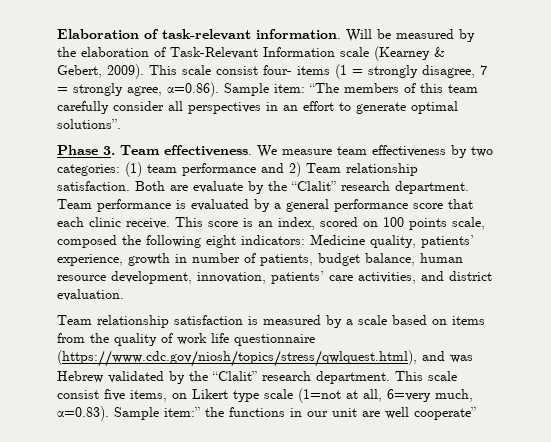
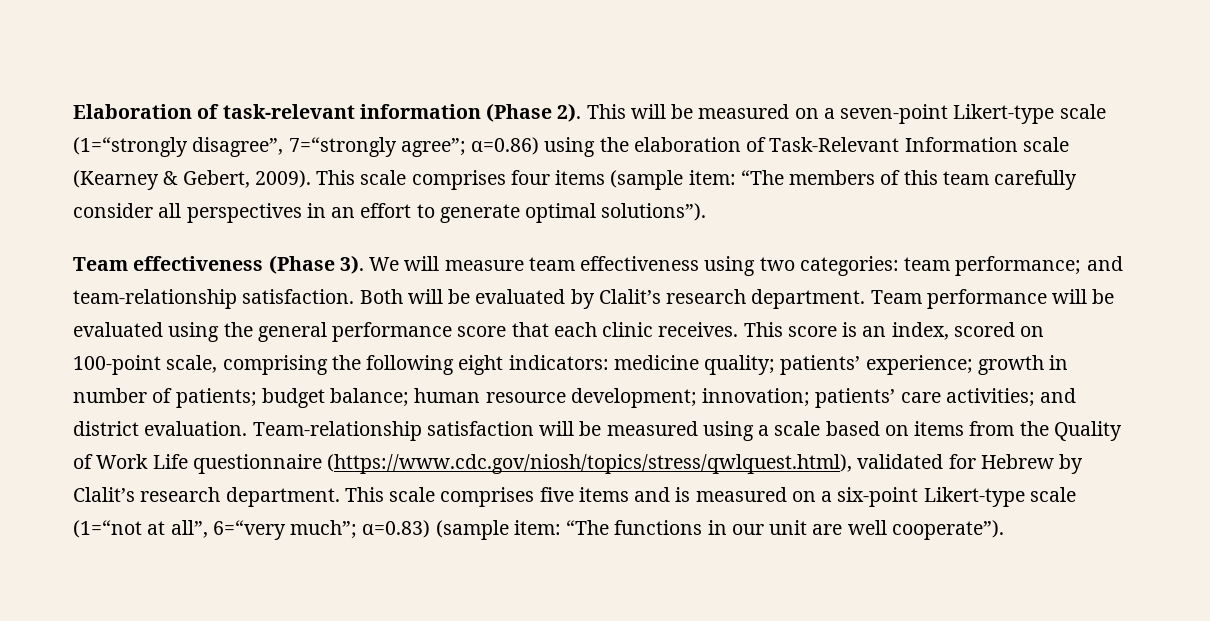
- Elaboration of task-relevant information. Will be measured by the elaboration of Task-Relevant Information scale (Kearney & Gebert, 2009).
+ Elaboration of task-relevant information (Phase 2). This will be measured on a seven-point Likert-type scale (1=“strongly disagree”, 7=“strongly agree”; α=0.86) using the elaboration of Task-Relevant Information scale (Kearney & Gebert, 2009).
- This scale consist four- items (1 = strongly disagree, 7 = strongly agree, α=0.86). Sample item: “The members of this team carefully consider all perspectives in an effort to generate optimal solutions”.
- Phase 3. Team effectiveness. We measure team effectiveness by two categories: (1) team performance and 2) Team relationship satisfaction. Both are evaluate by the “Clalit” research department. Team performance is evaluated by a general performance score that each clinic receive.
+ This scale comprises four items (sample item: “The members of this team carefully consider all perspectives in an effort to generate optimal solutions”).
+ Team effectiveness (Phase 3). We will measure team effectiveness using two categories: team performance; and team-relationship satisfaction. Both will be evaluated by Clalit’s research department. Team performance will be evaluated using the general performance score that each clinic receives.
- This score is an index, scored on 100 points scale, composed the following eight indicators: Medicine quality, patients’ experience, growth in number of patients, budget balance, human resource development, innovation, patients’ care activities, and district evaluation.
- Team relationship satisfaction is measured by a scale based on items from the quality of work life questionnaire (https://www.cdc.gov/niosh/topics/stress/qwlquest.html), and was Hebrew validated by the “Clalit” research department. This scale consist five items, on Likert type scale (1=not at all, 6=very much, α=0.83). Sample item:” the functions in our unit are well cooperate”
+ This score is an index, scored on 100-point scale, comprising the following eight indicators: medicine quality; patients’ experience; growth in number of patients; budget balance; human resource development; innovation; patients’ care activities; and district evaluation. Team-relationship satisfaction will be measured using a scale based on items from the Quality of Work Life questionnaire (https://www.cdc.gov/niosh/topics/stress/qwlquest.html), validated for Hebrew by Clalit’s research department. This scale comprises five items and is measured on a six-point Likert-type scale (1=“not at all”, 6=“very much”; α=0.83) (sample item: “The functions in our unit are well cooperate”).

